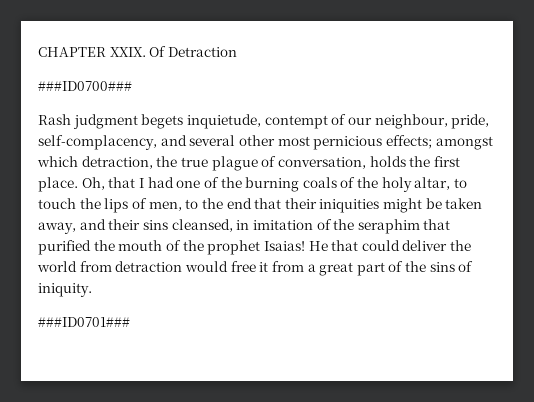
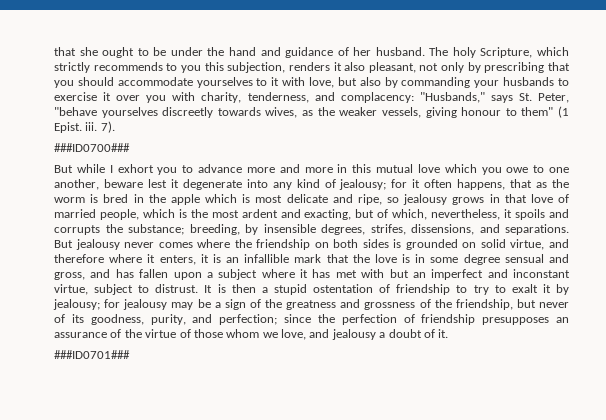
- CHAPTER XXIX. Of Detraction
+ that she ought to be under the hand and guidance of her husband. The holy Scripture, which strictly recommends to you this subjection, renders it also pleasant, not only by prescribing that you should accommodate yourselves to it with love, but also by commanding your husbands to exercise it over you with charity, tenderness, and complacency: "Husbands," says St. Peter, "behave yourselves discreetly towards wives, as the weaker vessels, giving honour to them" (1 Epist. iii. 7).
  ###ID0700###
- Rash judgment begets inquietude, contempt of our neighbour, pride, self-complacency, and several other most pernicious effects; amongst which detraction, the true plague of conversation, holds the first place. Oh, that I had one of the burning coals of the holy altar, to touch the lips of men, to the end that their iniquities might be taken away, and their sins cleansed, in imitation of the seraphim that purified the mouth of the prophet Isaias! He that could deliver the world from detraction would free it from a great part of the sins of iniquity.
+ But while I exhort you to advance more and more in this mutual love which you owe to one another, beware lest it degenerate into any kind of jealousy; for it often happens, that as the worm is bred in the apple which is most delicate and ripe, so jealousy grows in that love of married people, which is the most ardent and exacting, but of which, nevertheless, it spoils and corrupts the substance; breeding, by insensible degrees, strifes, dissensions, and separations. But jealousy never comes where the friendship on both sides is grounded on solid virtue, and therefore where it enters, it is an infallible mark that the love is in some degree sensual and gross, and has fallen upon a subject where it has met with but an imperfect and inconstant virtue, subject to distrust. It is then a stupid ostentation of friendship to try to exalt it by jealousy; for jealousy may be a sign of the greatness and grossness of the friendship, but never of its goodness, purity, and perfection; since the perfection of friendship presupposes an assurance of the virtue of those whom we love, and jealousy a doubt of it.

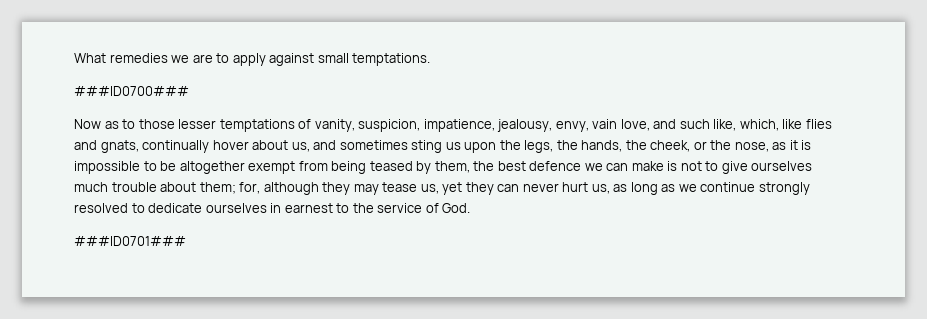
- that she ought to be under the hand and guidance of her husband. The holy Scripture, which strictly recommends to you this subjection, renders it also pleasant, not only by prescribing that you should accommodate yourselves to it with love, but also by commanding your husbands to exercise it over you with charity, tenderness, and complacency: "Husbands," says St. Peter, "behave yourselves discreetly towards wives, as the weaker vessels, giving honour to them" (1 Epist. iii. 7).
+ What remedies we are to apply against small temptations.
  ###ID0700###
- But while I exhort you to advance more and more in this mutual love which you owe to one another, beware lest it degenerate into any kind of jealousy; for it often happens, that as the worm is bred in the apple which is most delicate and ripe, so jealousy grows in that love of married people, which is the most ardent and exacting, but of which, nevertheless, it spoils and corrupts the substance; breeding, by insensible degrees, strifes, dissensions, and separations. But jealousy never comes where the friendship on both sides is grounded on solid virtue, and therefore where it enters, it is an infallible mark that the love is in some degree sensual and gross, and has fallen upon a subject where it has met with but an imperfect and inconstant virtue, subject to distrust. It is then a stupid ostentation of friendship to try to exalt it by jealousy; for jealousy may be a sign of the greatness and grossness of the friendship, but never of its goodness, purity, and perfection; since the perfection of friendship presupposes an assurance of the virtue of those whom we love, and jealousy a doubt of it.
+ Now as to those lesser temptations of vanity, suspicion, impatience, jealousy, envy, vain love, and such like, which, like flies and gnats, continually hover about us, and sometimes sting us upon the legs, the hands, the cheek, or the nose, as it is impossible to be altogether exempt from being teased by them, the best defence we can make is not to give ourselves much trouble about them; for, although they may tease us, yet they can never hurt us, as long as we continue strongly resolved to dedicate ourselves in earnest to the service of God.

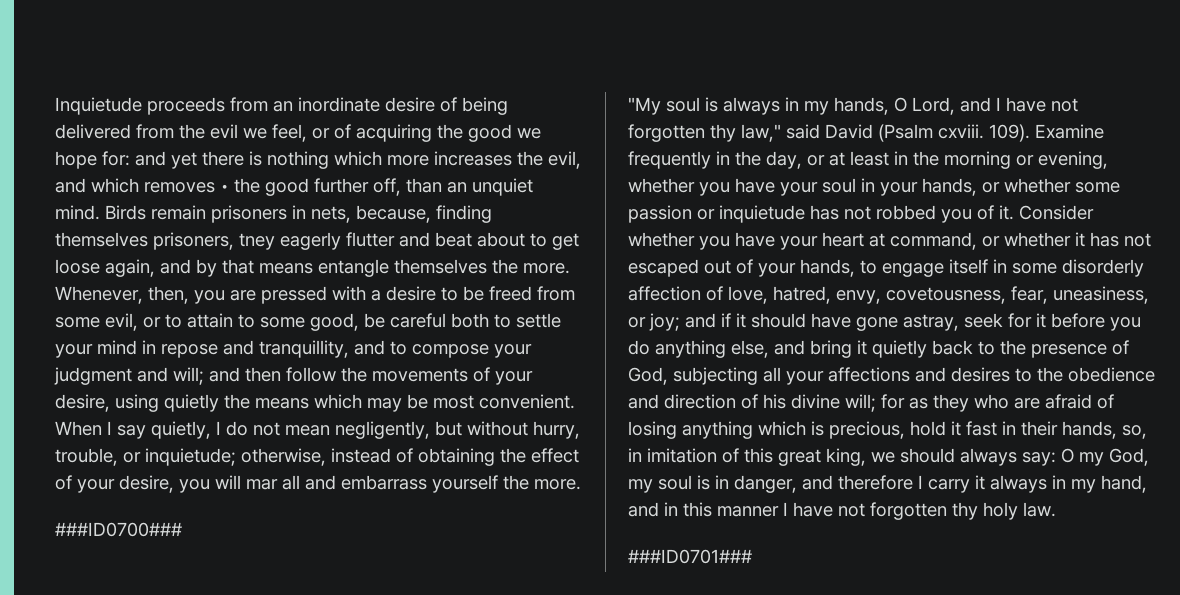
- What remedies we are to apply against small temptations.
+ Inquietude proceeds from an inordinate desire of being delivered from the evil we feel, or of acquiring the good we hope for: and yet there is nothing which more increases the evil, and which removes • the good further off, than an unquiet mind. Birds remain prisoners in nets, because, finding themselves prisoners, tney eagerly flutter and beat about to get loose again, and by that means entangle themselves the more. Whenever, then, you are pressed with a desire to be freed from some evil, or to attain to some good, be careful both to settle your mind in repose and tranquillity, and to compose your judgment and will; and then follow the movements of your desire, using quietly the means which may be most convenient. When I say quietly, I do not mean negligently, but without hurry, trouble, or inquietude; otherwise, instead of obtaining the effect of your desire, you will mar all and embarrass yourself the more.
  ###ID0700###
- Now as to those lesser temptations of vanity, suspicion, impatience, jealousy, envy, vain love, and such like, which, like flies and gnats, continually hover about us, and sometimes sting us upon the legs, the hands, the cheek, or the nose, as it is impossible to be altogether exempt from being teased by them, the best defence we can make is not to give ourselves much trouble about them; for, although they may tease us, yet they can never hurt us, as long as we continue strongly resolved to dedicate ourselves in earnest to the service of God.
+ "My soul is always in my hands, O Lord, and I have not forgotten thy law," said David (Psalm cxviii. 109). Examine frequently in the day, or at least in the morning or evening, whether you have your soul in your hands, or whether some passion or inquietude has not robbed you of it. Consider whether you have your heart at command, or whether it has not escaped out of your hands, to engage itself in some disorderly affection of love, hatred, envy, covetousness, fear, uneasiness, or joy; and if it should have gone astray, seek for it before you do anything else, and bring it quietly back to the presence of God, subjecting all your affections and desires to the obedience and direction of his divine will; for as they who are afraid of losing anything which is precious, hold it fast in their hands, so, in imitation of this great king, we should always say: O my God, my soul is in danger, and therefore I carry it always in my hand, and in this manner I have not forgotten thy holy law.

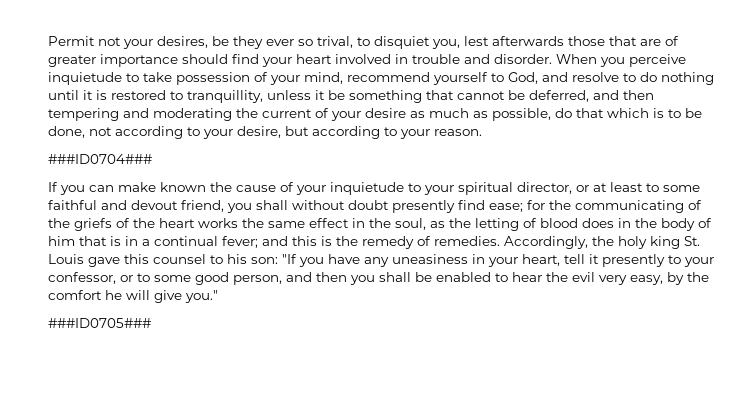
- Inquietude proceeds from an inordinate desire of being delivered from the evil we feel, or of acquiring the good we hope for: and yet there is nothing which more increases the evil, and which removes • the good further off, than an unquiet mind. Birds remain prisoners in nets, because, finding themselves prisoners, tney eagerly flutter and beat about to get loose again, and by that means entangle themselves the more. Whenever, then, you are pressed with a desire to be freed from some evil, or to attain to some good, be careful both to settle your mind in repose and tranquillity, and to compose your judgment and will; and then follow the movements of your desire, using quietly the means which may be most convenient. When I say quietly, I do not mean negligently, but without hurry, trouble, or inquietude; otherwise, instead of obtaining the effect of your desire, you will mar all and embarrass yourself the more.
- ###ID0700###
- "My soul is always in my hands, O Lord, and I have not forgotten thy law," said David (Psalm cxviii. 109). Examine frequently in the day, or at least in the morning or evening, whether you have your soul in your hands, or whether some passion or inquietude has not robbed you of it. Consider whether you have your heart at command, or whether it has not escaped out of your hands, to engage itself in some disorderly affection of love, hatred, envy, covetousness, fear, uneasiness, or joy; and if it should have gone astray, seek for it before you do anything else, and bring it quietly back to the presence of God, subjecting all your affections and desires to the obedience and direction of his divine will; for as they who are afraid of losing anything which is precious, hold it fast in their hands, so, in imitation of this great king, we should always say: O my God, my soul is in danger, and therefore I carry it always in my hand, and in this manner I have not forgotten thy holy law.
- ###ID0701###
+ Permit not your desires, be they ever so trival, to disquiet you, lest afterwards those that are of greater importance should find your heart involved in trouble and disorder. When you perceive inquietude to take possession of your mind, recommend yourself to God, and resolve to do nothing until it is restored to tranquillity, unless it be something that cannot be deferred, and then tempering and moderating the current of your desire as much as possible, do that which is to be done, not according to your desire, but according to your reason.
+ ###ID0704###
+ If you can make known the cause of your inquietude to your spiritual director, or at least to some faithful and devout friend, you shall without doubt presently find ease; for the communicating of the griefs of the heart works the same effect in the soul, as the letting of blood does in the body of him that is in a continual fever; and this is the remedy of remedies. Accordingly, the holy king St. Louis gave this counsel to his son: "If you have any uneasiness in your heart, tell it presently to your confessor, or to some good person, and then you shall be enabled to hear the evil very easy, by the comfort he will give you."
+ ###ID0705###

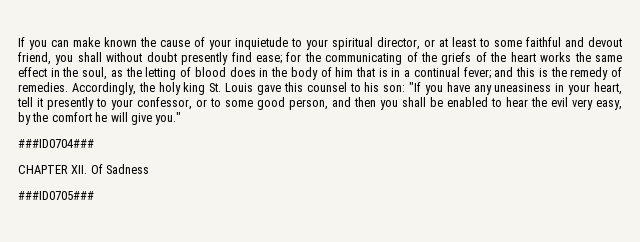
- Permit not your desires, be they ever so trival, to disquiet you, lest afterwards those that are of greater importance should find your heart involved in trouble and disorder. When you perceive inquietude to take possession of your mind, recommend yourself to God, and resolve to do nothing until it is restored to tranquillity, unless it be something that cannot be deferred, and then tempering and moderating the current of your desire as much as possible, do that which is to be done, not according to your desire, but according to your reason.
- ###ID0704###
+ ###ID0704###
+ CHAPTER XII. Of Sadness

